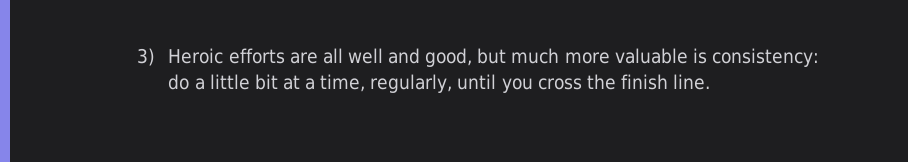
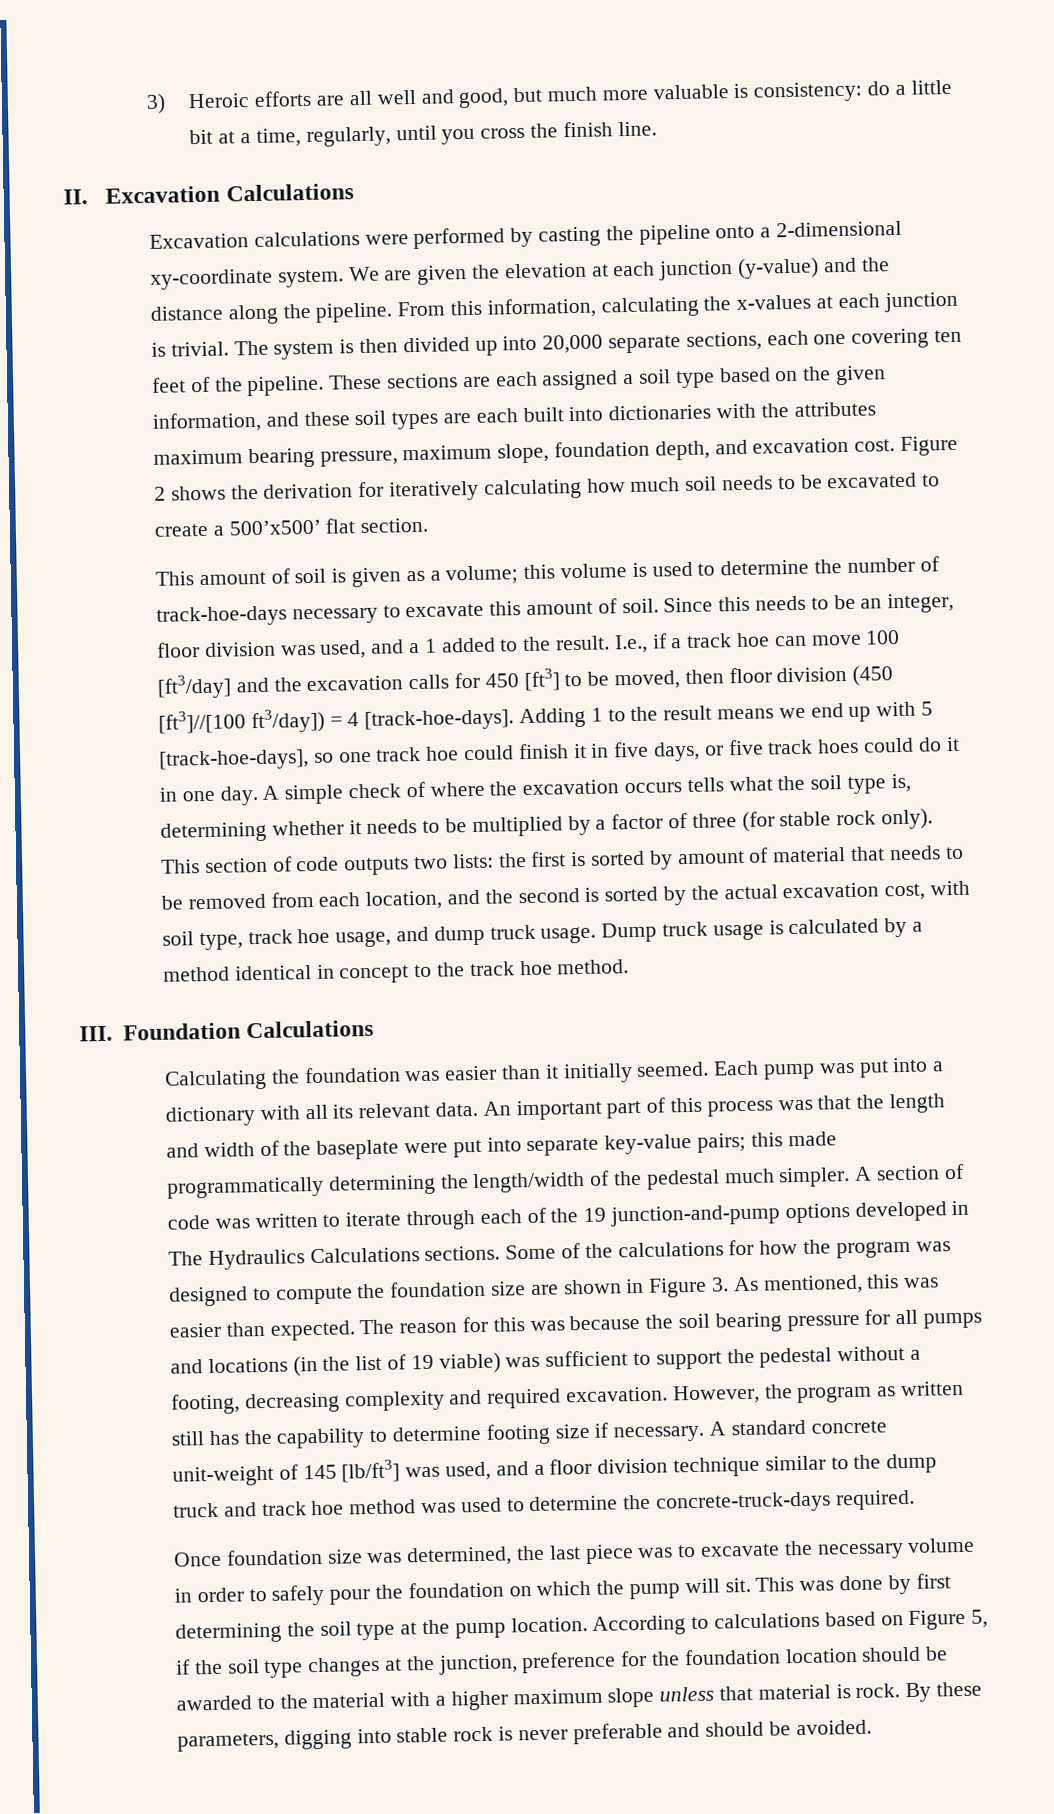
+ II. Excavation Calculations
+ Excavation calculations were performed by casting the pipeline onto a 2-dimensional xy-coordinate system. We are given the elevation at each junction (y-value) and the distance along the pipeline. From this information, calculating the x-values at each junction is trivial. The system is then divided up into 20,000 separate sections, each one covering ten feet of the pipeline. These sections are each assigned a soil type based on the given information, and these soil types are each built into dictionaries with the attributes maximum bearing pressure, maximum slope, foundation depth, and excavation cost. Figure 2 shows the derivation for iteratively calculating how much soil needs to be excavated to create a 500’x500’ flat section.
+ This amount of soil is given as a volume; this volume is used to determine the number of track-hoe-days necessary to excavate this amount of soil. Since this needs to be an integer, floor division was used, and a 1 added to the result. I.e., if a track hoe can move 100 [ft3/day] and the excavation calls for 450 [ft3] to be moved, then floor division (450 [ft3]//[100 ft3/day]) = 4 [track-hoe-days]. Adding 1 to the result means we end up with 5 [track-hoe-days], so one track hoe could finish it in five days, or five track hoes could do it in one day. A simple check of where the excavation occurs tells what the soil type is, determining whether it needs to be multiplied by a factor of three (for stable rock only). This section of code outputs two lists: the first is sorted by amount of material that needs to be removed from each location, and the second is sorted by the actual excavation cost, with soil type, track hoe usage, and dump truck usage. Dump truck usage is calculated by a method identical in concept to the track hoe method.
+ III. Foundation Calculations
+ Calculating the foundation was easier than it initially seemed. Each pump was put into a dictionary with all its relevant data. An important part of this process was that the length and width of the baseplate were put into separate key-value pairs; this made programmatically determining the length/width of the pedestal much simpler. A section of code was written to iterate through each of the 19 junction-and-pump options developed in The Hydraulics Calculations sections. Some of the calculations for how the program was designed to compute the foundation size are shown in Figure 3. As mentioned, this was easier than expected. The reason for this was because the soil bearing pressure for all pumps and locations (in the list of 19 viable) was sufficient to support the pedestal without a footing, decreasing complexity and required excavation. However, the program as written still has the capability to determine footing size if necessary. A standard concrete unit-weight of 145 [lb/ft3] was used, and a floor division technique similar to the dump truck and track hoe method was used to determine the concrete-truck-days required.
+ Once foundation size was determined, the last piece was to excavate the necessary volume in order to safely pour the foundation on which the pump will sit. This was done by first determining the soil type at the pump location. According to calculations based on Figure 5, if the soil type changes at the junction, preference for the foundation location should be awarded to the material with a higher maximum slope unless that material is rock. By these parameters, digging into stable rock is never preferable and should be avoided.

